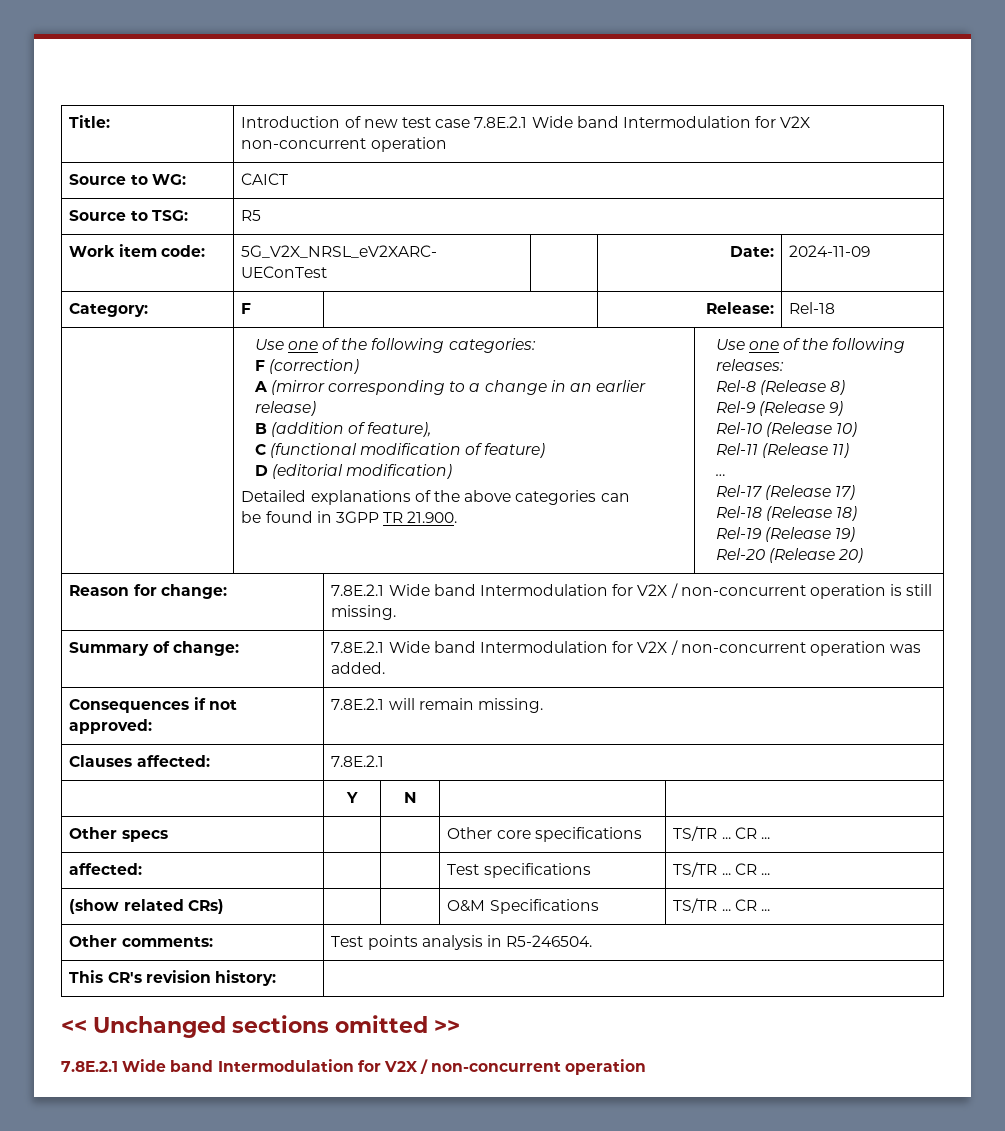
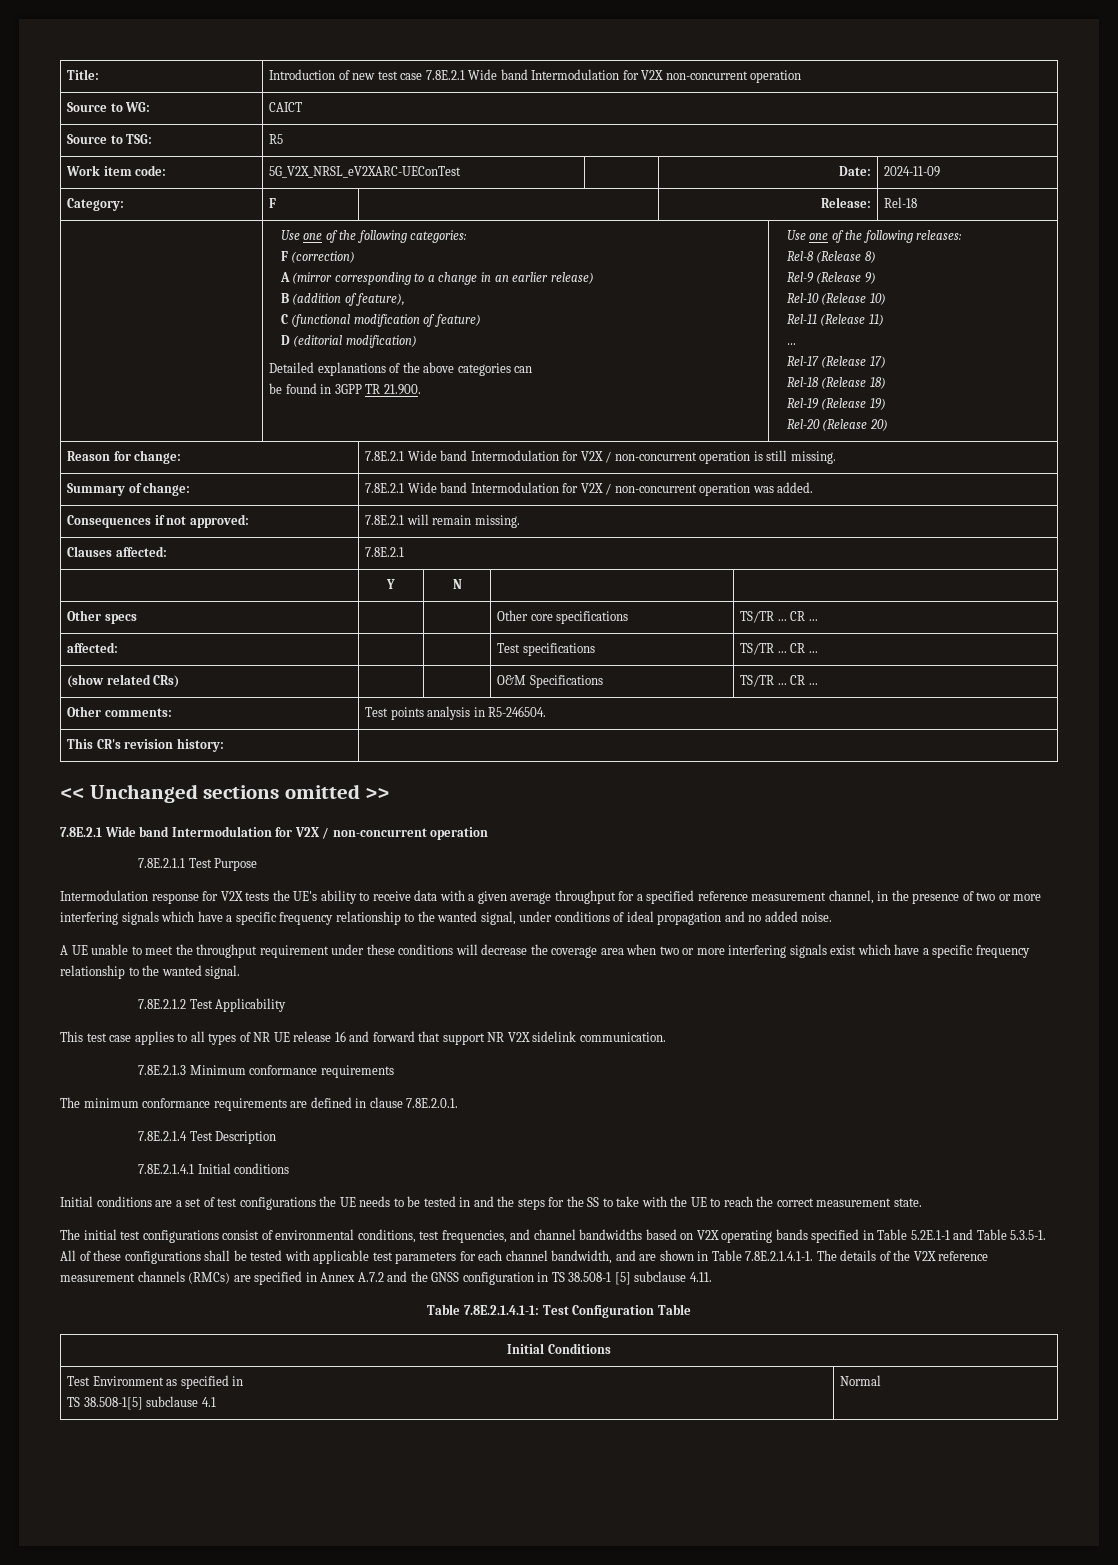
+ 7.8E.2.1.1 Test Purpose
+ Intermodulation response for V2X tests the UE's ability to receive data with a given average throughput for a specified reference measurement channel, in the presence of two or more interfering signals which have a specific frequency relationship to the wanted signal, under conditions of ideal propagation and no added noise.
+ A UE unable to meet the throughput requirement under these conditions will decrease the coverage area when two or more interfering signals exist which have a specific frequency relationship to the wanted signal.
+ 7.8E.2.1.2 Test Applicability
+ This test case applies to all types of NR UE release 16 and forward that support NR V2X sidelink communication.
+ 7.8E.2.1.3 Minimum conformance requirements
+ The minimum conformance requirements are defined in clause 7.8E.2.0.1.
+ 7.8E.2.1.4 Test Description
+ 7.8E.2.1.4.1 Initial conditions
+ Initial conditions are a set of test configurations the UE needs to be tested in and the steps for the SS to take with the UE to reach the correct measurement state.
+ The initial test configurations consist of environmental conditions, test frequencies, and channel bandwidths based on V2X operating bands specified in Table 5.2E.1-1 and Table 5.3.5-1. All of these configurations shall be tested with applicable test parameters for each channel bandwidth, and are shown in Table 7.8E.2.1.4.1-1. The details of the V2X reference measurement channels (RMCs) are specified in Annex A.7.2 and the GNSS configuration in TS 38.508-1 [5] subclause 4.11.
+ Table 7.8E.2.1.4.1-1: Test Configuration Table
+ Initial Conditions
+ Test Environment as specified in
+ TS 38.508-1[5] subclause 4.1 | Normal

